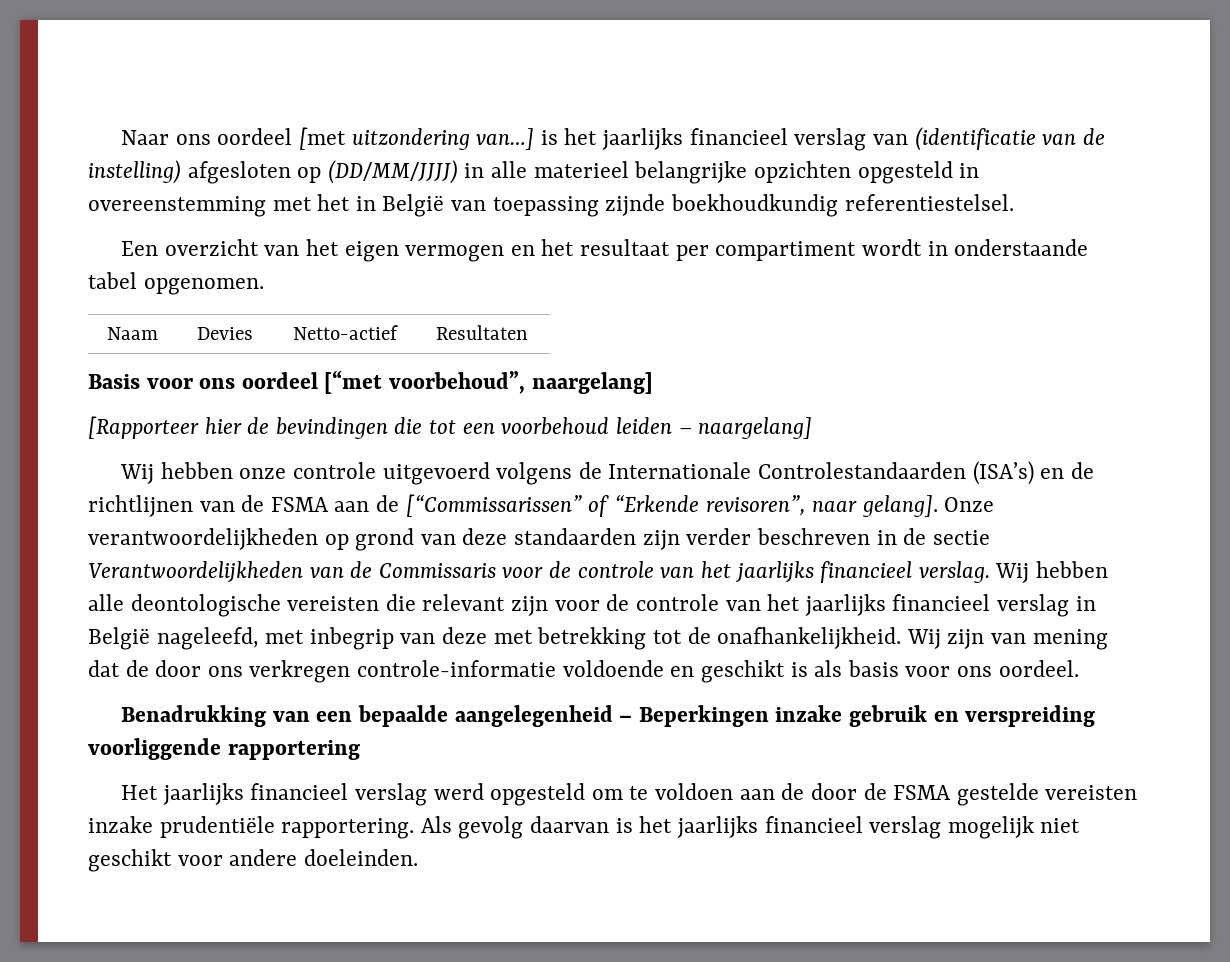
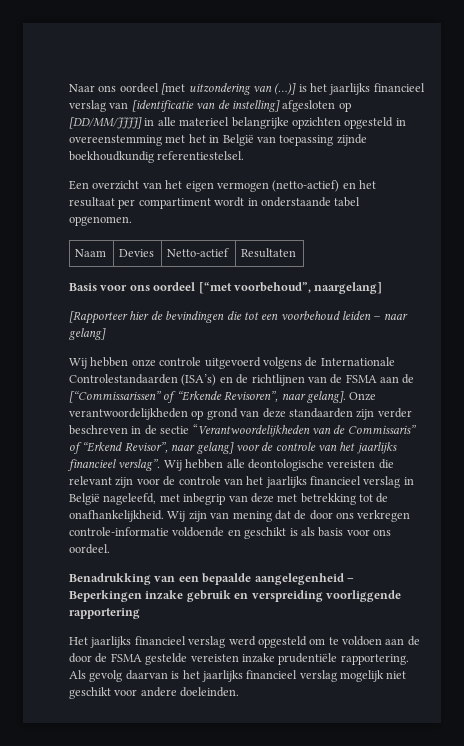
- Naar ons oordeel [met uitzondering van…] is het jaarlijks financieel verslag van (identificatie van de instelling) afgesloten op (DD/MM/JJJJ) in alle materieel belangrijke opzichten opgesteld in overeenstemming met het in België van toepassing zijnde boekhoudkundig referentiestelsel.
+ Naar ons oordeel [met uitzondering van (…)] is het jaarlijks financieel verslag van [identificatie van de instelling] afgesloten op [DD/MM/JJJJ] in alle materieel belangrijke opzichten opgesteld in overeenstemming met het in België van toepassing zijnde boekhoudkundig referentiestelsel.
- Een overzicht van het eigen vermogen en het resultaat per compartiment wordt in onderstaande tabel opgenomen.
+ Een overzicht van het eigen vermogen (netto-actief) en het resultaat per compartiment wordt in onderstaande tabel opgenomen.
- [Rapporteer hier de bevindingen die tot een voorbehoud leiden – naargelang]
+ [Rapporteer hier de bevindingen die tot een voorbehoud leiden – naar gelang]
- Wij hebben onze controle uitgevoerd volgens de Internationale Controlestandaarden (ISA’s) en de richtlijnen van de FSMA aan de [“Commissarissen” of “Erkende revisoren”, naar gelang].
+ Wij hebben onze controle uitgevoerd volgens de Internationale Controlestandaarden (ISA’s) en de richtlijnen van de FSMA aan de [“Commissarissen” of “Erkende Revisoren”, naar gelang].
- Onze verantwoordelijkheden op grond van deze standaarden zijn verder beschreven in de sectie Verantwoordelijkheden van de Commissaris voor de controle van het jaarlijks financieel verslag.
+ Onze verantwoordelijkheden op grond van deze standaarden zijn verder beschreven in de sectie “Verantwoordelijkheden van de Commissaris” of “Erkend Revisor”, naar gelang] voor de controle van het jaarlijks financieel verslag”.

